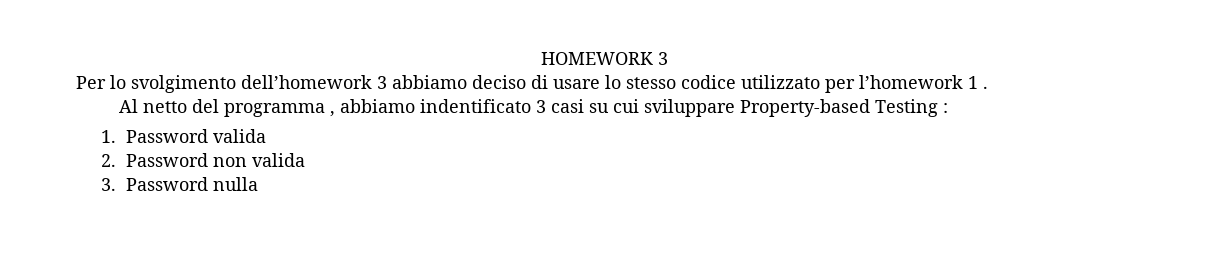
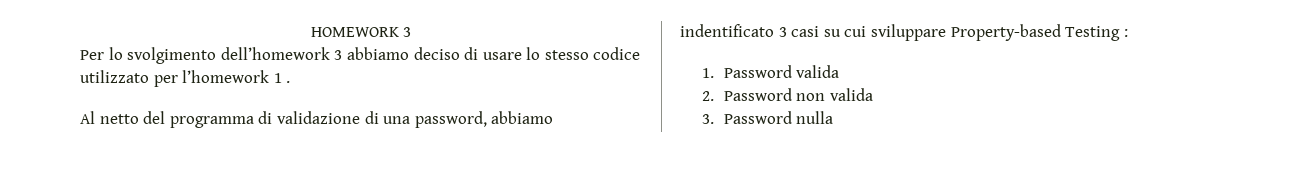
- Al netto del programma , abbiamo indentificato 3 casi su cui sviluppare Property-based Testing :
+ Al netto del programma di validazione di una password, abbiamo indentificato 3 casi su cui sviluppare Property-based Testing :

